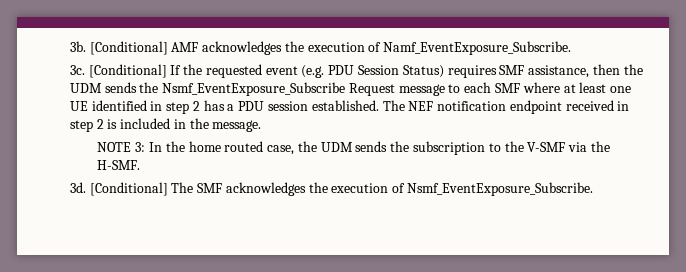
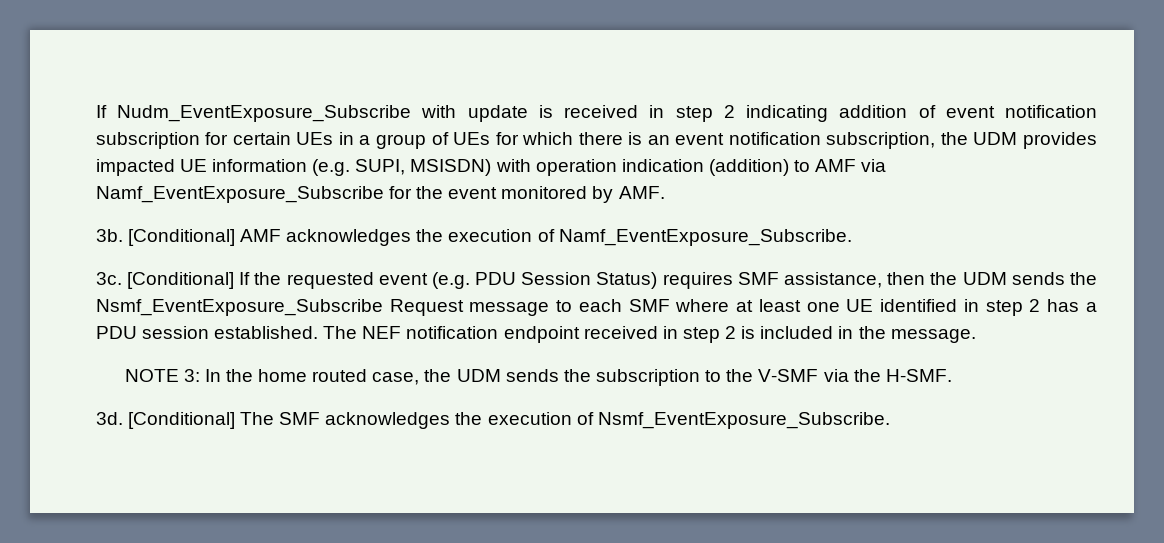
+ If Nudm_EventExposure_Subscribe with update is received in step 2 indicating addition of event notification subscription for certain UEs in a group of UEs for which there is an event notification subscription, the UDM provides impacted UE information (e.g. SUPI, MSISDN) with operation indication (addition) to AMF via Namf_EventExposure_Subscribe for the event monitored by AMF.

